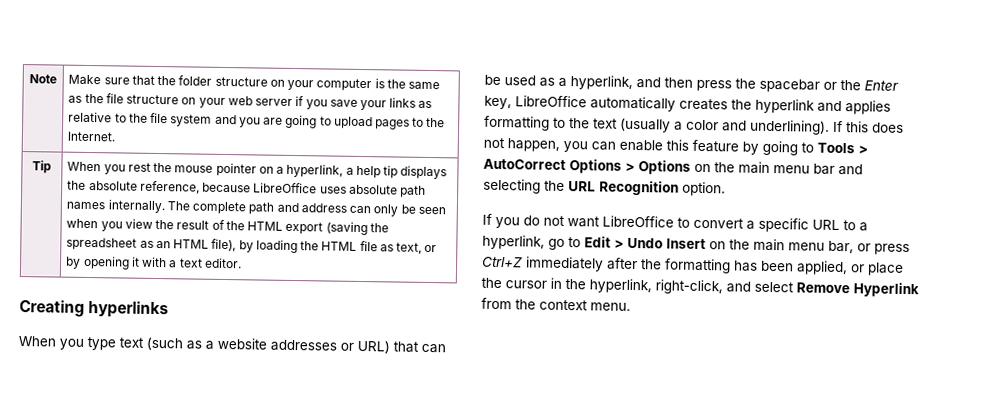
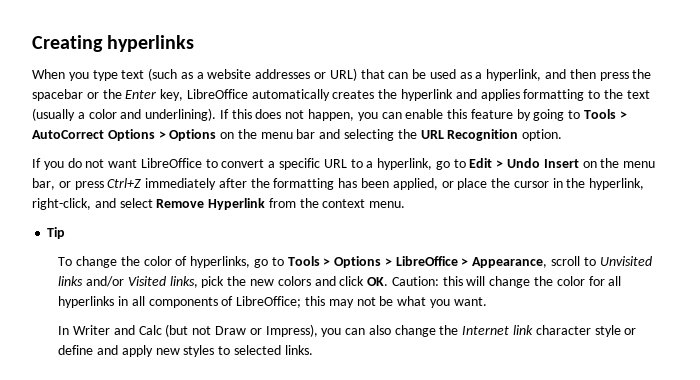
- Note | Make sure that the folder structure on your computer is the same as the file structure on your web server if you save your links as relative to the file system and you are going to upload pages to the Internet.
- Tip | When you rest the mouse pointer on a hyperlink, a help tip displays the absolute reference, because LibreOffice uses absolute path names internally. The complete path and address can only be seen when you view the result of the HTML export (saving the spreadsheet as an HTML file), by loading the HTML file as text, or by opening it with a text editor.
- If this does not happen, you can enable this feature by going to Tools > AutoCorrect Options > Options on the main menu bar and selecting the URL Recognition option.
+ If this does not happen, you can enable this feature by going to Tools > AutoCorrect Options > Options on the menu bar and selecting the URL Recognition option.
- If you do not want LibreOffice to convert a specific URL to a hyperlink, go to Edit > Undo Insert on the main menu bar, or press Ctrl+Z immediately after the formatting has been applied, or place the cursor in the hyperlink, right-click, and select Remove Hyperlink from the context menu.
+ If you do not want LibreOffice to convert a specific URL to a hyperlink, go to Edit > Undo Insert on the menu bar, or press Ctrl+Z immediately after the formatting has been applied, or place the cursor in the hyperlink, right-click, and select Remove Hyperlink from the context menu.
+ Tip
+ To change the color of hyperlinks, go to Tools > Options > LibreOffice > Appearance, scroll to Unvisited links and/or Visited links, pick the new colors and click OK. Caution: this will change the color for all hyperlinks in all components of LibreOffice; this may not be what you want.
+ In Writer and Calc (but not Draw or Impress), you can also change the Internet link character style or define and apply new styles to selected links.

